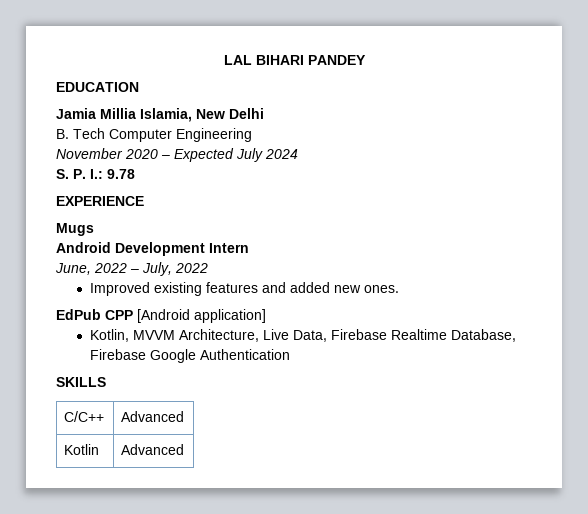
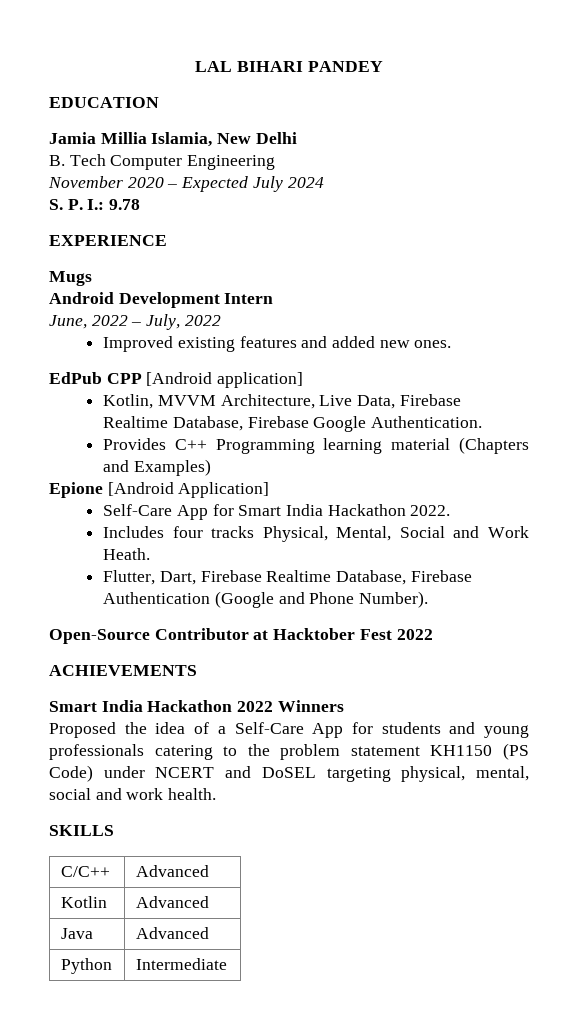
- Kotlin, MVVM Architecture, Live Data, Firebase Realtime Database, Firebase Google Authentication
+ Kotlin, MVVM Architecture, Live Data, Firebase Realtime Database, Firebase Google Authentication.
+ Provides C++ Programming learning material (Chapters and Examples)
+ Epione [Android Application]
+ Self-Care App for Smart India Hackathon 2022.
+ Includes four tracks Physical, Mental, Social and Work Heath.
+ Flutter, Dart, Firebase Realtime Database, Firebase Authentication (Google and Phone Number).
+ Open-Source Contributor at Hacktober Fest 2022
+ ACHIEVEMENTS
+ Smart India Hackathon 2022 Winners
+ Proposed the idea of a Self-Care App for students and young professionals catering to the problem statement KH1150 (PS Code) under NCERT and DoSEL targeting physical, mental, social and work health.
+ Java | Advanced
+ Python | Intermediate

